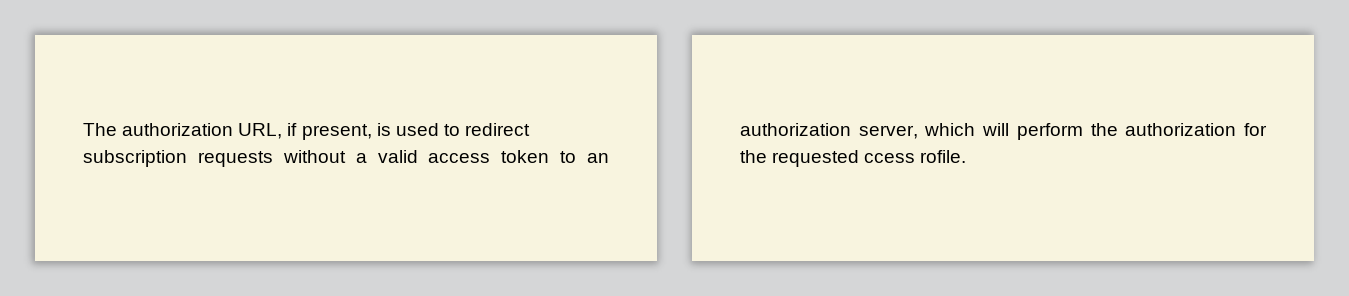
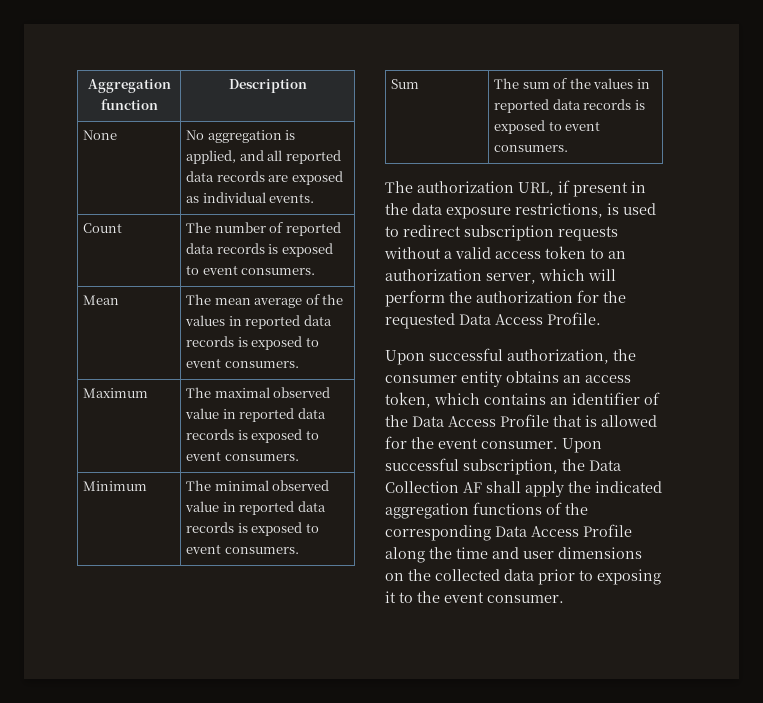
- The authorization URL, if present, is used to redirect subscription requests without a valid access token to an authorization server, which will perform the authorization for the requested ccess rofile.
+ Aggregation function | Description
+ None | No aggregation is applied, and all reported data records are exposed as individual events.
+ Count | The number of reported data records is exposed to event consumers.
+ Mean | The mean average of the values in reported data records is exposed to event consumers.
+ Maximum | The maximal observed value in reported data records is exposed to event consumers.
+ Minimum | The minimal observed value in reported data records is exposed to event consumers.
+ Sum | The sum of the values in reported data records is exposed to event consumers.
+ The authorization URL, if present in the data exposure restrictions, is used to redirect subscription requests without a valid access token to an authorization server, which will perform the authorization for the requested Data Access Profile.
+ Upon successful authorization, the consumer entity obtains an access token, which contains an identifier of the Data Access Profile that is allowed for the event consumer. Upon successful subscription, the Data Collection AF shall apply the indicated aggregation functions of the corresponding Data Access Profile along the time and user dimensions on the collected data prior to exposing it to the event consumer.

